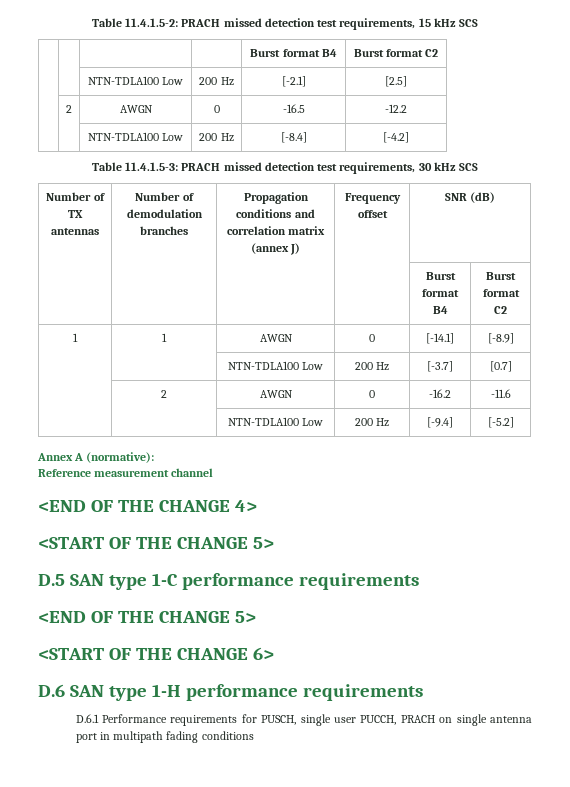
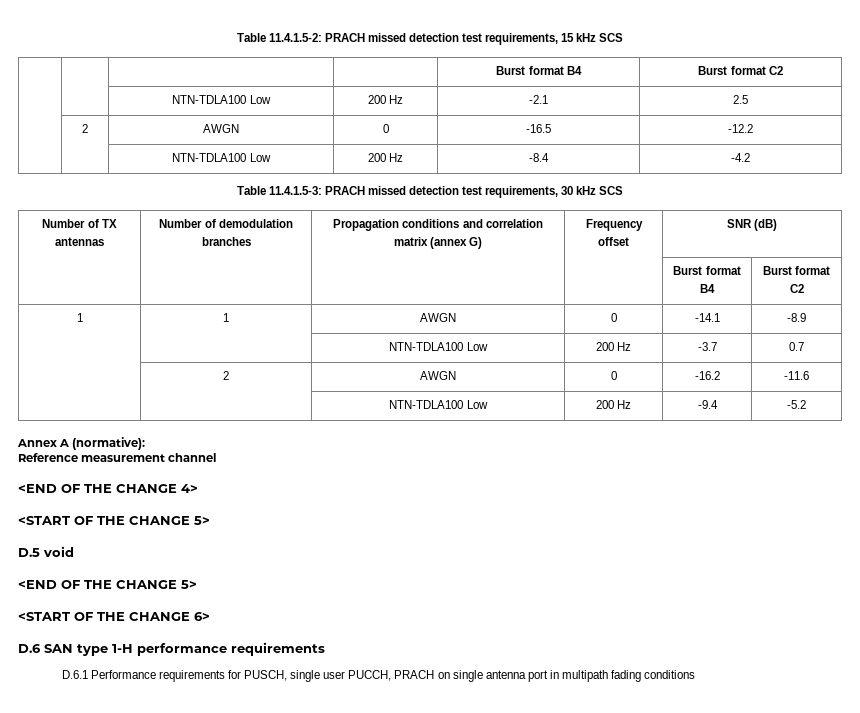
- | | NTN-TDLA100 Low | 200 Hz | [-2.1] | [2.5]
+ | | NTN-TDLA100 Low | 200 Hz | -2.1 | 2.5
- | | NTN-TDLA100 Low | 200 Hz | [-8.4] | [-4.2]
+ | | NTN-TDLA100 Low | 200 Hz | -8.4 | -4.2
- Number of TX antennas | Number of demodulation branches | Propagation conditions and correlation matrix (annex J) | Frequency offset | SNR (dB)
+ Number of TX antennas | Number of demodulation branches | Propagation conditions and correlation matrix (annex G) | Frequency offset | SNR (dB)
- 1 | 1 | AWGN | 0 | [-14.1] | [-8.9]
- | | NTN-TDLA100 Low | 200 Hz | [-3.7] | [0.7]
+ 1 | 1 | AWGN | 0 | -14.1 | -8.9
+ | | NTN-TDLA100 Low | 200 Hz | -3.7 | 0.7
- | | NTN-TDLA100 Low | 200 Hz | [-9.4] | [-5.2]
+ | | NTN-TDLA100 Low | 200 Hz | -9.4 | -5.2
- D.5 SAN type 1-C performance requirements
+ D.5 void

